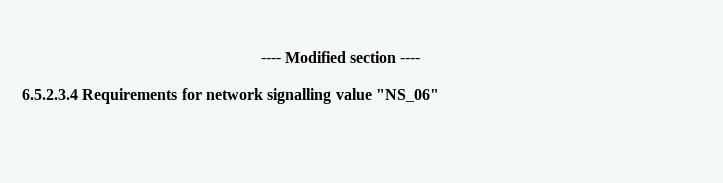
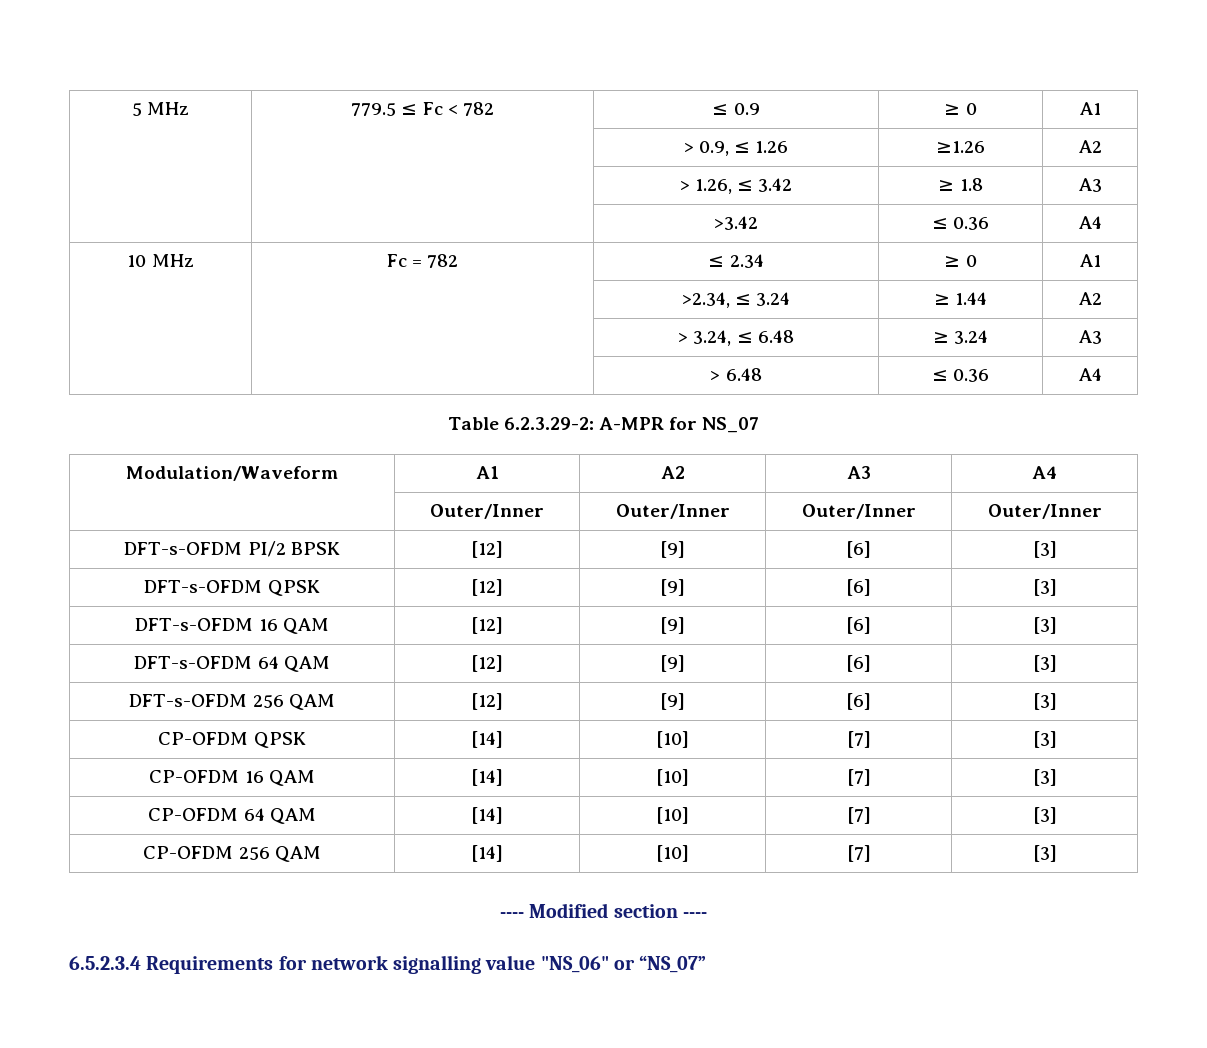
+ 5 MHz | 779.5 ≤ Fc < 782 | ≤ 0.9 | ≥ 0 | A1
+ | | > 0.9, ≤ 1.26 | ≥1.26 | A2
+ | | > 1.26, ≤ 3.42 | ≥ 1.8 | A3
+ | | >3.42 | ≤ 0.36 | A4
+ 10 MHz | Fc = 782 | ≤ 2.34 | ≥ 0 | A1
+ | | >2.34, ≤ 3.24 | ≥ 1.44 | A2
+ | | > 3.24, ≤ 6.48 | ≥ 3.24 | A3
+ | | > 6.48 | ≤ 0.36 | A4
+ Table 6.2.3.29-2: A-MPR for NS_07
+ Modulation/Waveform | A1 | A2 | A3 | A4
+ | Outer/Inner | Outer/Inner | Outer/Inner | Outer/Inner
+ DFT-s-OFDM PI/2 BPSK | [12] | [9] | [6] | [3]
+ DFT-s-OFDM QPSK | [12] | [9] | [6] | [3]
+ DFT-s-OFDM 16 QAM | [12] | [9] | [6] | [3]
+ DFT-s-OFDM 64 QAM | [12] | [9] | [6] | [3]
+ DFT-s-OFDM 256 QAM | [12] | [9] | [6] | [3]
+ CP-OFDM QPSK | [14] | [10] | [7] | [3]
+ CP-OFDM 16 QAM | [14] | [10] | [7] | [3]
+ CP-OFDM 64 QAM | [14] | [10] | [7] | [3]
+ CP-OFDM 256 QAM | [14] | [10] | [7] | [3]
- 6.5.2.3.4 Requirements for network signalling value "NS_06"
+ 6.5.2.3.4 Requirements for network signalling value "NS_06" or “NS_07”

